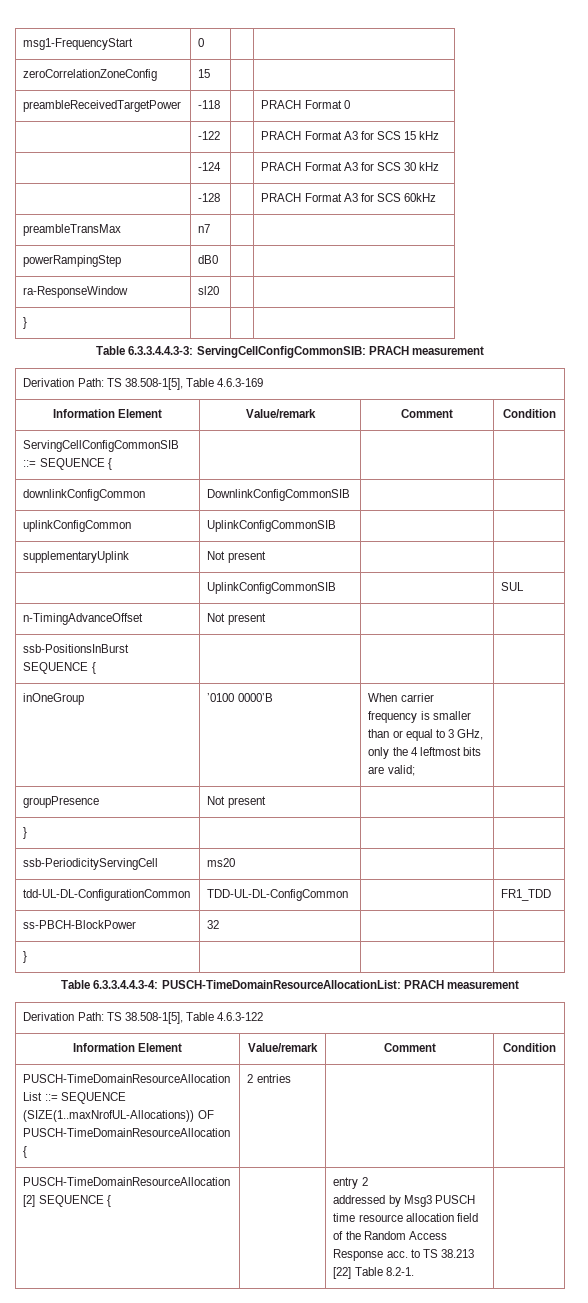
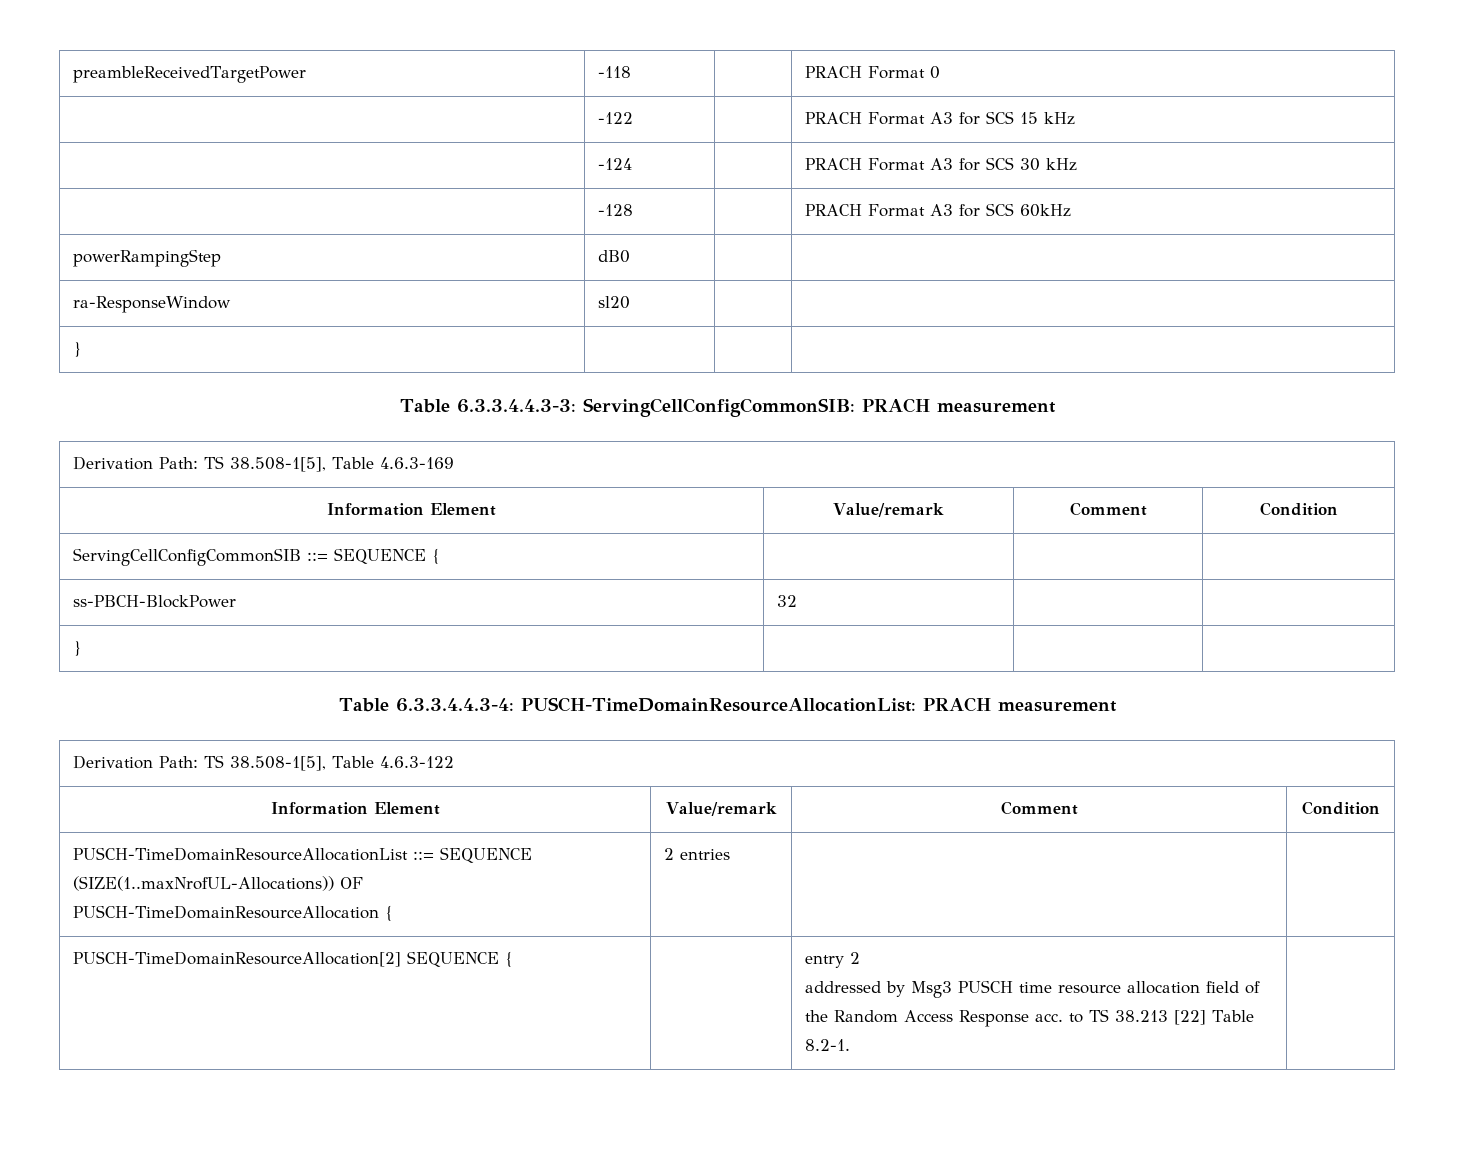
- msg1-FrequencyStart | 0 | |
- zeroCorrelationZoneConfig | 15 | |
- preambleTransMax | n7 | |
- downlinkConfigCommon | DownlinkConfigCommonSIB | |
- uplinkConfigCommon | UplinkConfigCommonSIB | |
- supplementaryUplink | Not present | |
- | UplinkConfigCommonSIB | | SUL
- n-TimingAdvanceOffset | Not present | |
- ssb-PositionsInBurst SEQUENCE { | | |
- inOneGroup | ’0100 0000’B | When carrier frequency is smaller than or equal to 3 GHz, only the 4 leftmost bits are valid; |
- groupPresence | Not present | |
- } | | |
- ssb-PeriodicityServingCell | ms20 | |
- tdd-UL-DL-ConfigurationCommon | TDD-UL-DL-ConfigCommon | | FR1_TDD

